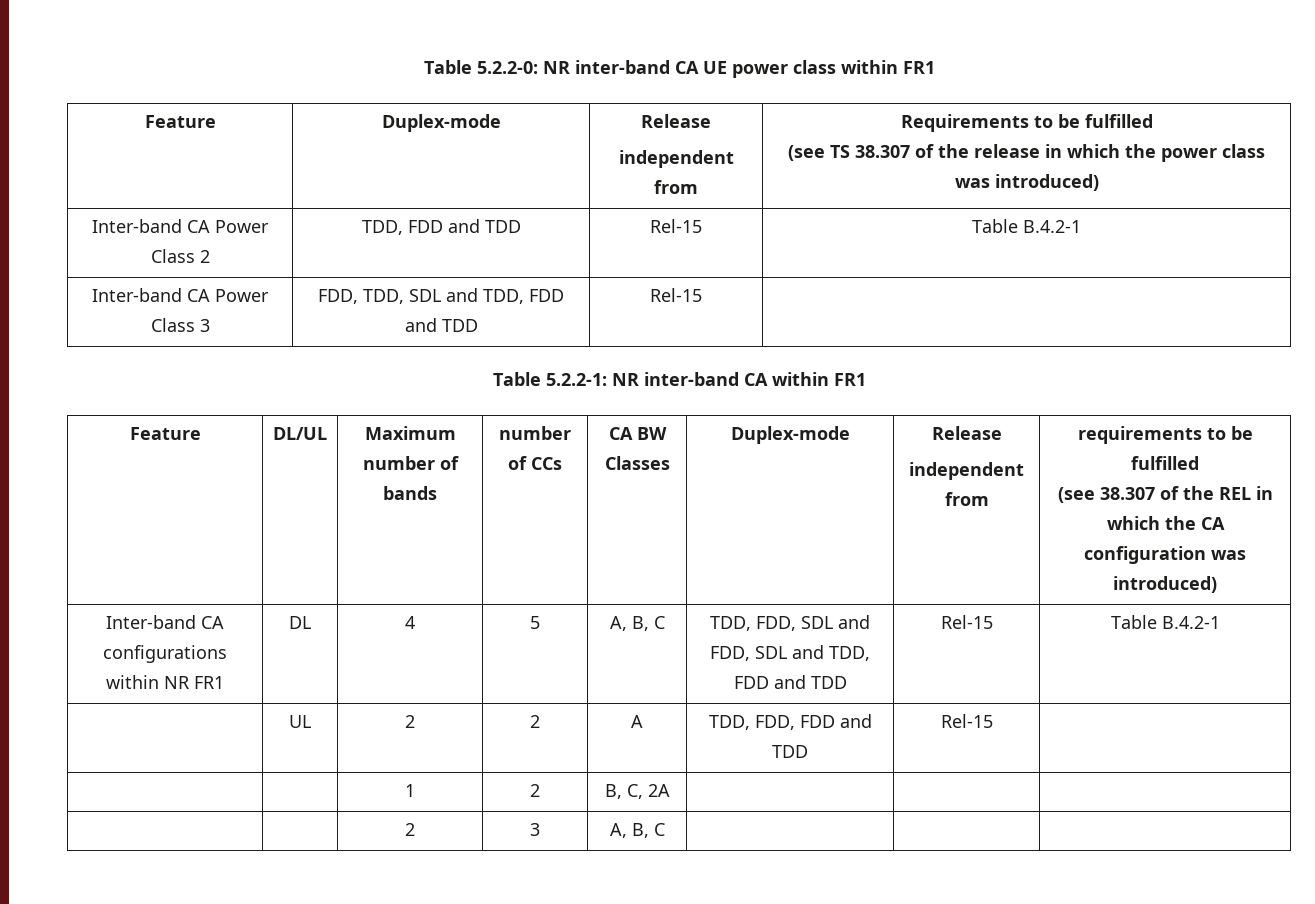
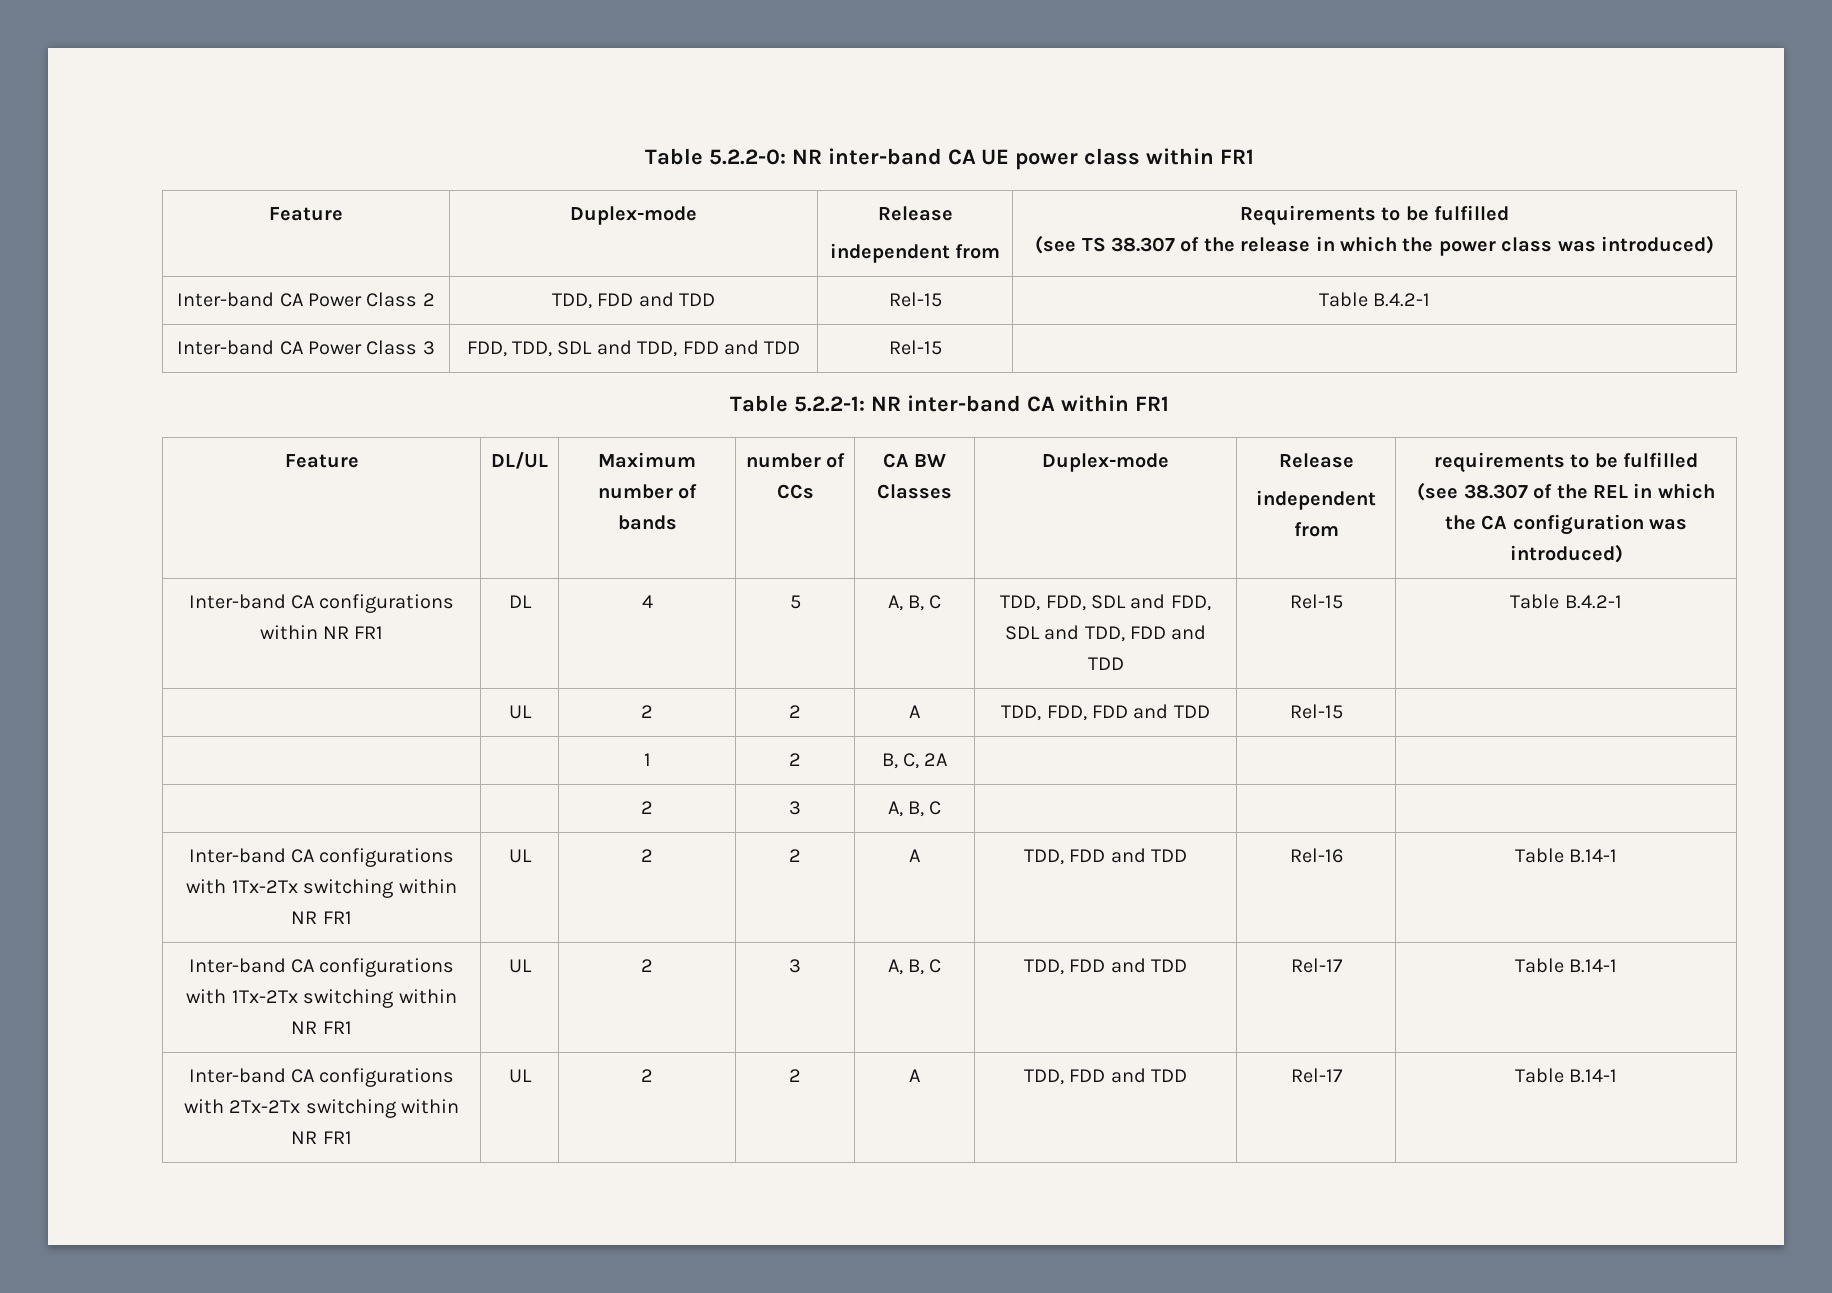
+ Inter-band CA configurations with 1Tx-2Tx switching within NR FR1 | UL | 2 | 2 | A | TDD, FDD and TDD | Rel-16 | Table B.14-1
+ Inter-band CA configurations with 1Tx-2Tx switching within NR FR1 | UL | 2 | 3 | A, B, C | TDD, FDD and TDD | Rel-17 | Table B.14-1
+ Inter-band CA configurations with 2Tx-2Tx switching within NR FR1 | UL | 2 | 2 | A | TDD, FDD and TDD | Rel-17 | Table B.14-1

